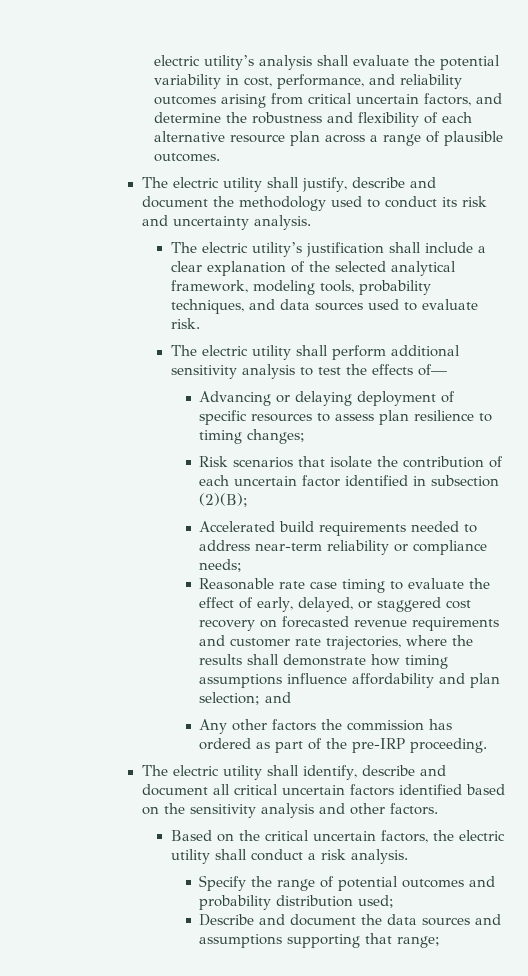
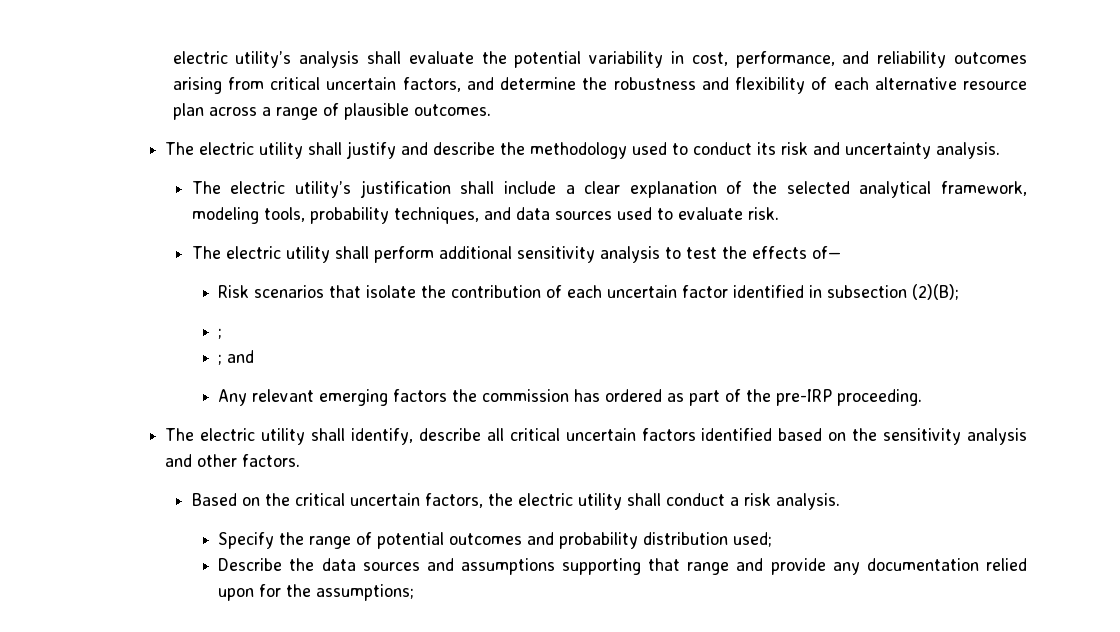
- The electric utility shall justify, describe and document the methodology used to conduct its risk and uncertainty analysis.
+ The electric utility shall justify and describe the methodology used to conduct its risk and uncertainty analysis.
- Advancing or delaying deployment of specific resources to assess plan resilience to timing changes;
  Risk scenarios that isolate the contribution of each uncertain factor identified in subsection (2)(B);
- Accelerated build requirements needed to address near-term reliability or compliance needs;
- Reasonable rate case timing to evaluate the effect of early, delayed, or staggered cost recovery on forecasted revenue requirements and customer rate trajectories, where the results shall demonstrate how timing assumptions influence affordability and plan selection; and
+ ;
+ ; and
- Any other factors the commission has ordered as part of the pre-IRP proceeding.
+ Any relevant emerging factors the commission has ordered as part of the pre-IRP proceeding.
- The electric utility shall identify, describe and document all critical uncertain factors identified based on the sensitivity analysis and other factors.
+ The electric utility shall identify, describe all critical uncertain factors identified based on the sensitivity analysis and other factors.
- Describe and document the data sources and assumptions supporting that range;
+ Describe the data sources and assumptions supporting that range and provide any documentation relied upon for the assumptions;

